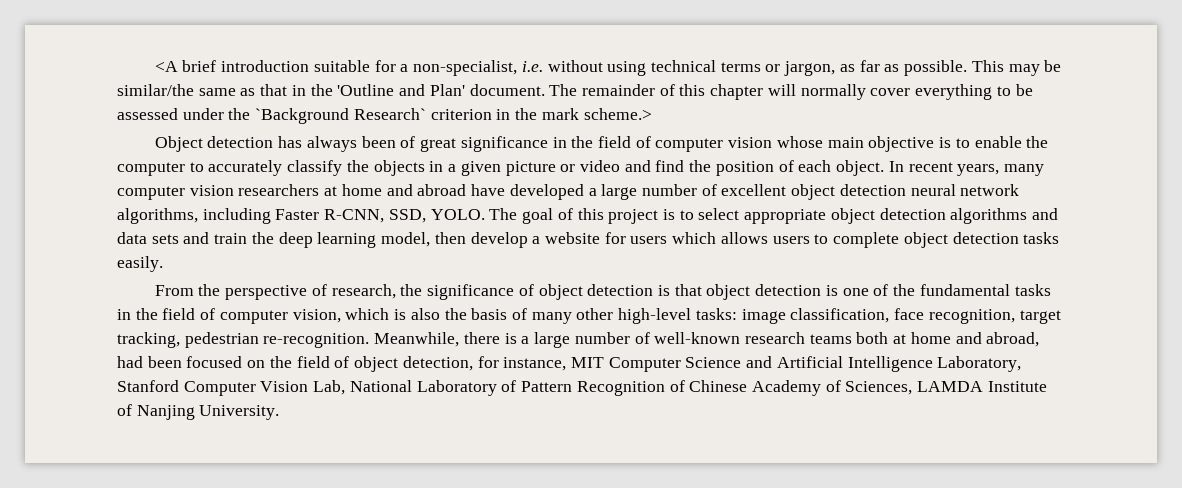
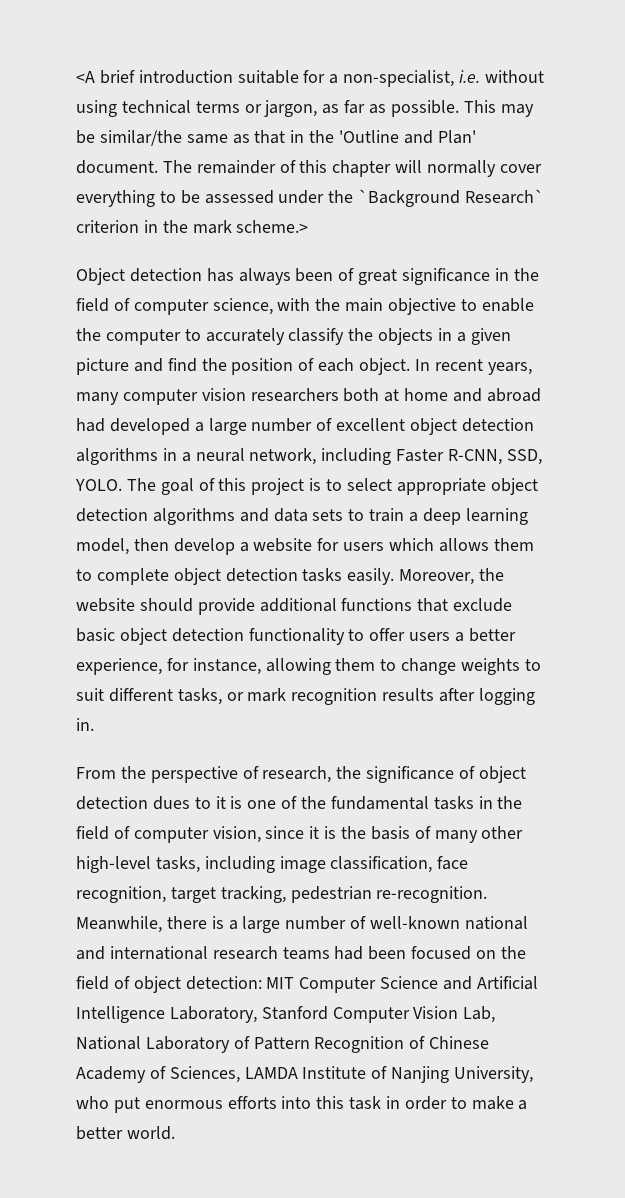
- Object detection has always been of great significance in the field of computer vision whose main objective is to enable the computer to accurately classify the objects in a given picture or video and find the position of each object.
+ Object detection has always been of great significance in the field of computer science, with the main objective to enable the computer to accurately classify the objects in a given picture and find the position of each object.
- In recent years, many computer vision researchers at home and abroad have developed a large number of excellent object detection neural network algorithms, including Faster R-CNN, SSD, YOLO.
+ In recent years, many computer vision researchers both at home and abroad had developed a large number of excellent object detection algorithms in a neural network, including Faster R-CNN, SSD, YOLO.
- The goal of this project is to select appropriate object detection algorithms and data sets and train the deep learning model, then develop a website for users which allows users to complete object detection tasks easily.
+ The goal of this project is to select appropriate object detection algorithms and data sets to train a deep learning model, then develop a website for users which allows them to complete object detection tasks easily. Moreover, the website should provide additional functions that exclude basic object detection functionality to offer users a better experience, for instance, allowing them to change weights to suit different tasks, or mark recognition results after logging in.
- From the perspective of research, the significance of object detection is that object detection is one of the fundamental tasks in the field of computer vision, which is also the basis of many other high-level tasks: image classification, face recognition, target tracking, pedestrian re-recognition.
+ From the perspective of research, the significance of object detection dues to it is one of the fundamental tasks in the field of computer vision, since it is the basis of many other high-level tasks, including image classification, face recognition, target tracking, pedestrian re-recognition.
- Meanwhile, there is a large number of well-known research teams both at home and abroad, had been focused on the field of object detection, for instance, MIT Computer Science and Artificial Intelligence Laboratory, Stanford Computer Vision Lab, National Laboratory of Pattern Recognition of Chinese Academy of Sciences, LAMDA Institute of Nanjing University.
+ Meanwhile, there is a large number of well-known national and international research teams had been focused on the field of object detection: MIT Computer Science and Artificial Intelligence Laboratory, Stanford Computer Vision Lab, National Laboratory of Pattern Recognition of Chinese Academy of Sciences, LAMDA Institute of Nanjing University, who put enormous efforts into this task in order to make a better world.

